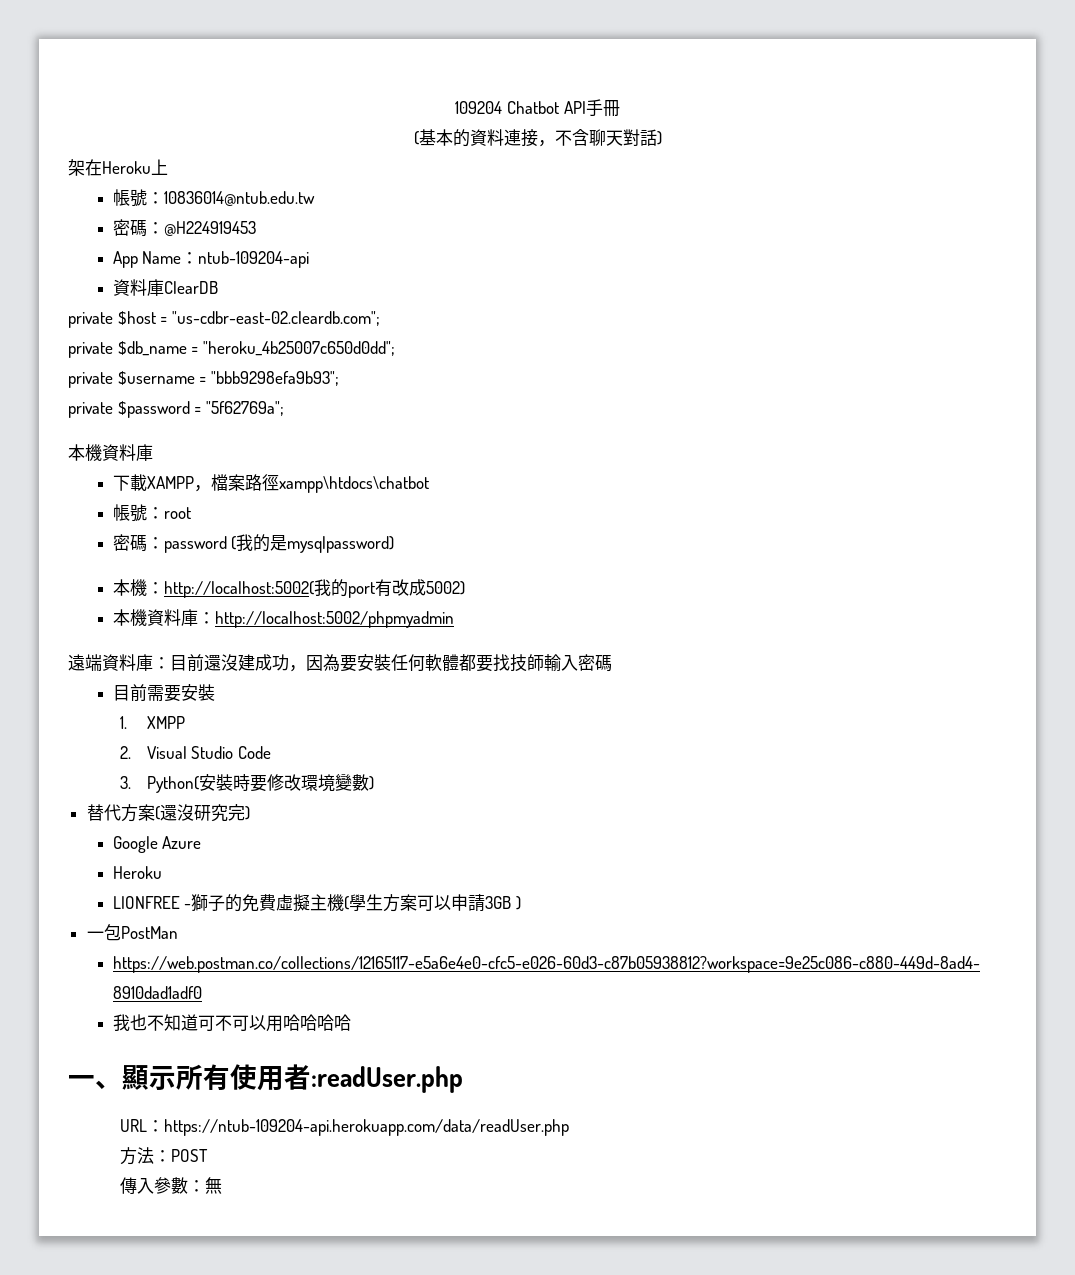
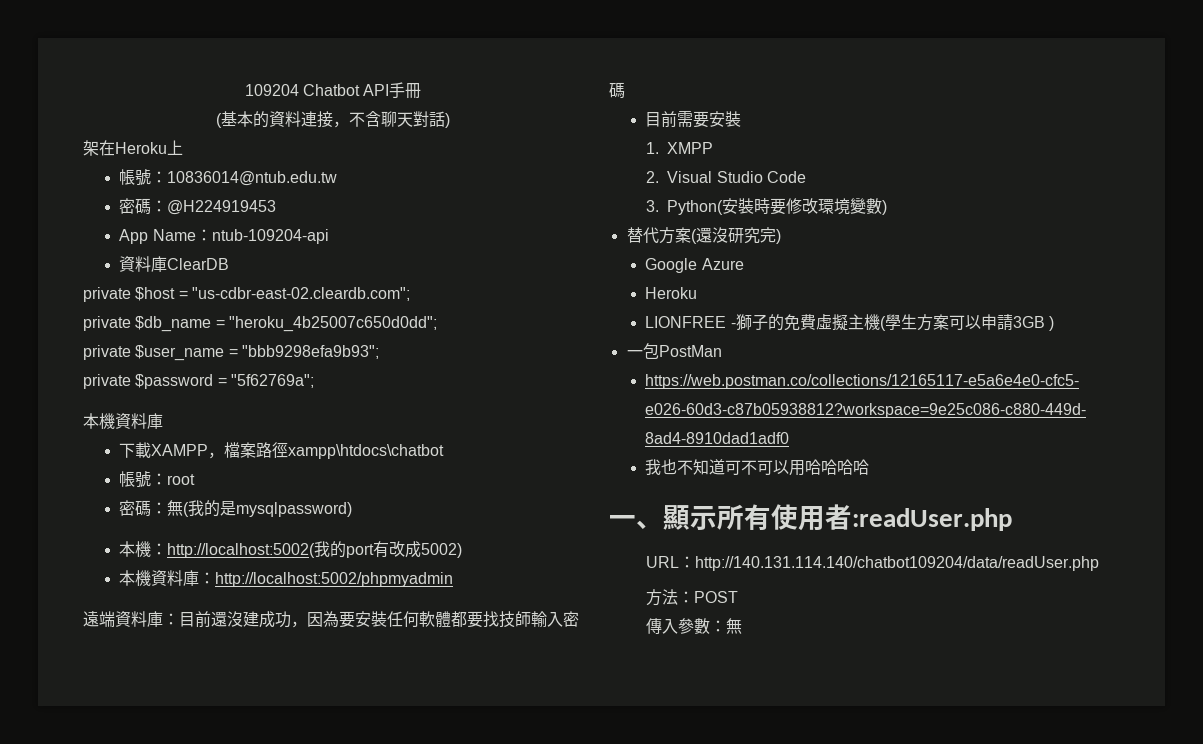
- private $username = "bbb9298efa9b93";
+ private $user_name = "bbb9298efa9b93";
- 密碼：password (我的是mysqlpassword)
+ 密碼：無(我的是mysqlpassword)
- URL：https://ntub-109204-api.herokuapp.com/data/readUser.php
+ URL：http://140.131.114.140/chatbot109204/data/readUser.php

